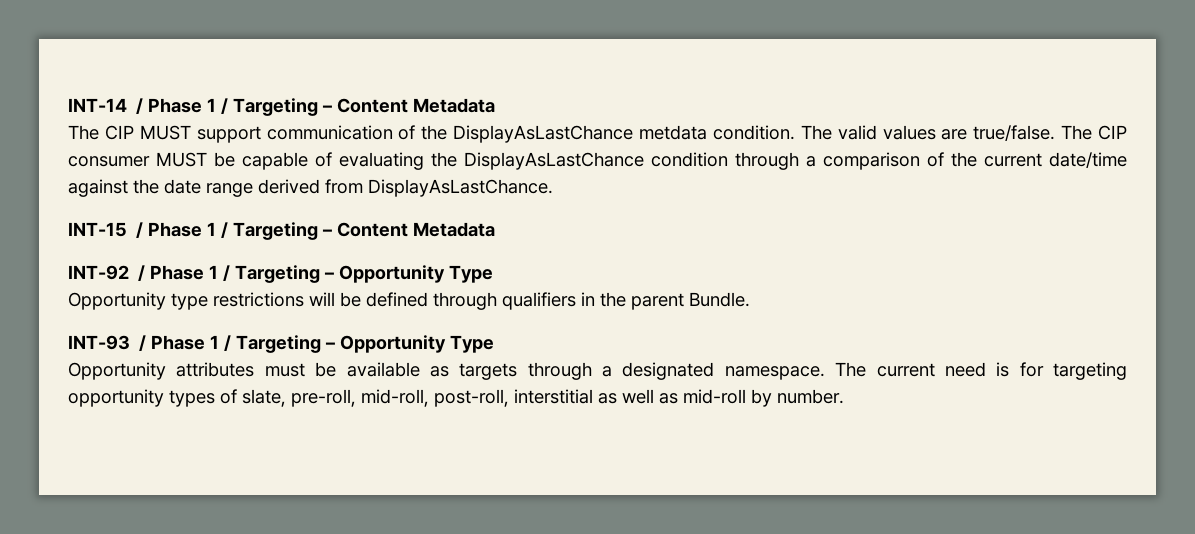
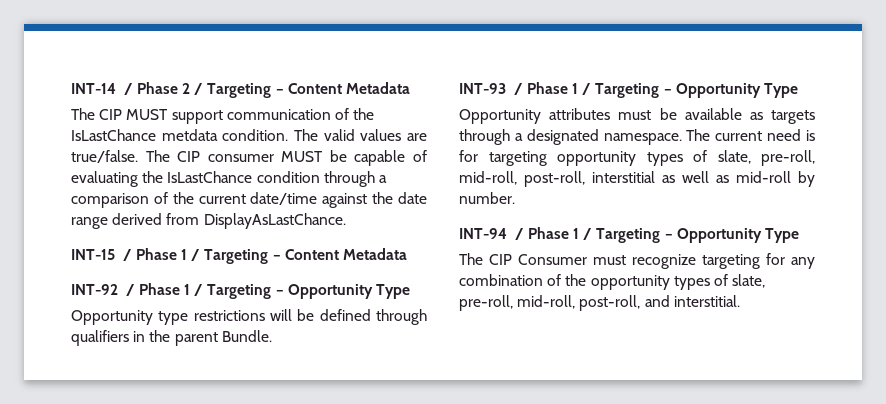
- INT-14 / Phase 1 / Targeting – Content Metadata
+ INT-14 / Phase 2 / Targeting – Content Metadata
- The CIP MUST support communication of the DisplayAsLastChance metdata condition.
+ The CIP MUST support communication of the IsLastChance metdata condition.
- The CIP consumer MUST be capable of evaluating the DisplayAsLastChance condition through a comparison of the current date/time against the date range derived from DisplayAsLastChance.
+ The CIP consumer MUST be capable of evaluating the IsLastChance condition through a comparison of the current date/time against the date range derived from DisplayAsLastChance.
+ INT-94 / Phase 1 / Targeting – Opportunity Type
+ The CIP Consumer must recognize targeting for any combination of the opportunity types of slate, pre-roll, mid-roll, post-roll, and interstitial.

